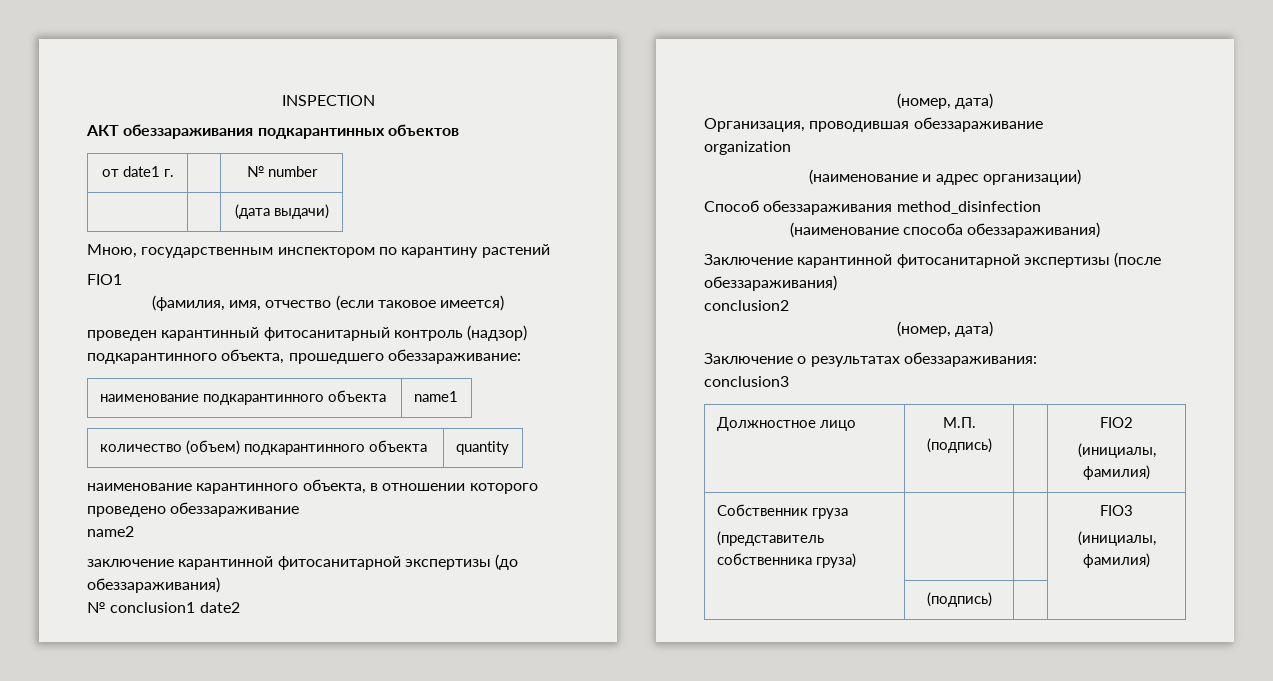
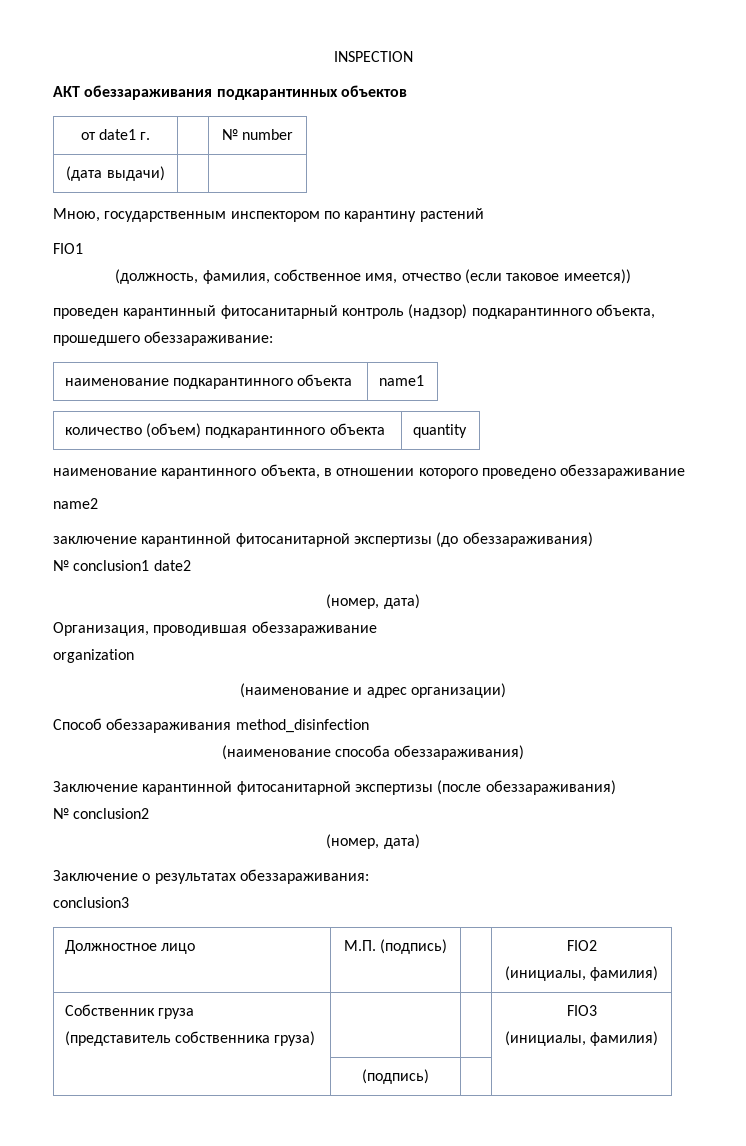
- | | (дата выдачи)
+ (дата выдачи) | |
- (фамилия, имя, отчество (если таковое имеется)
+ (должность, фамилия, собственное имя, отчество (если таковое имеется))
- conclusion2
+ № conclusion2

